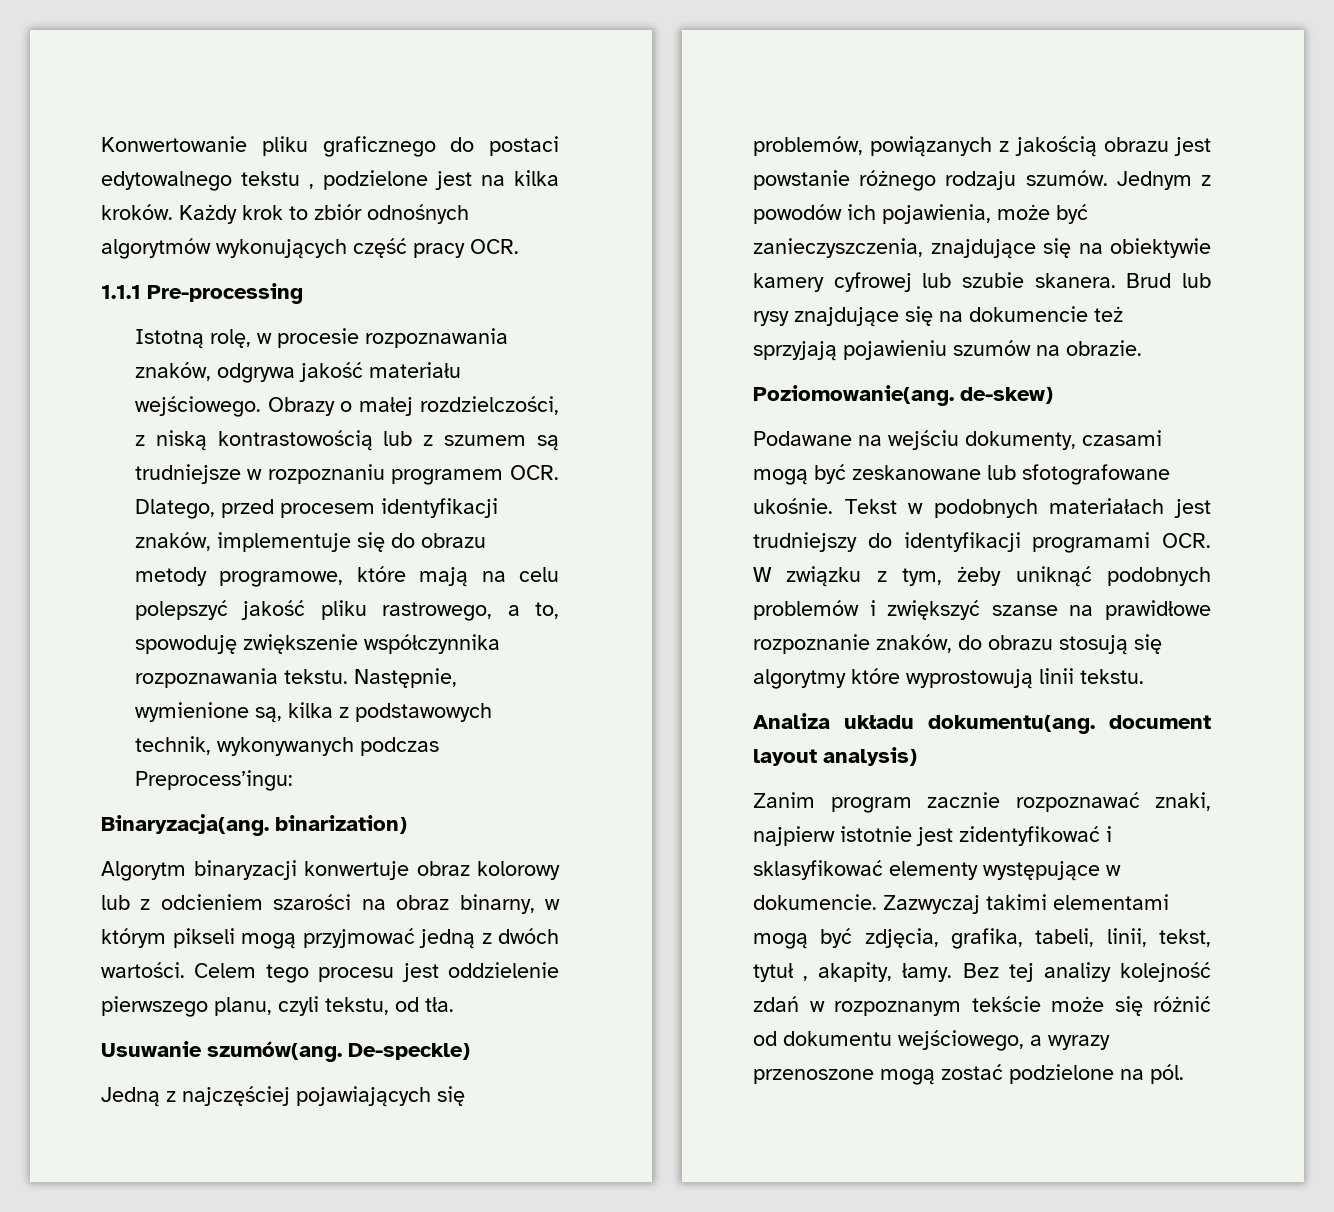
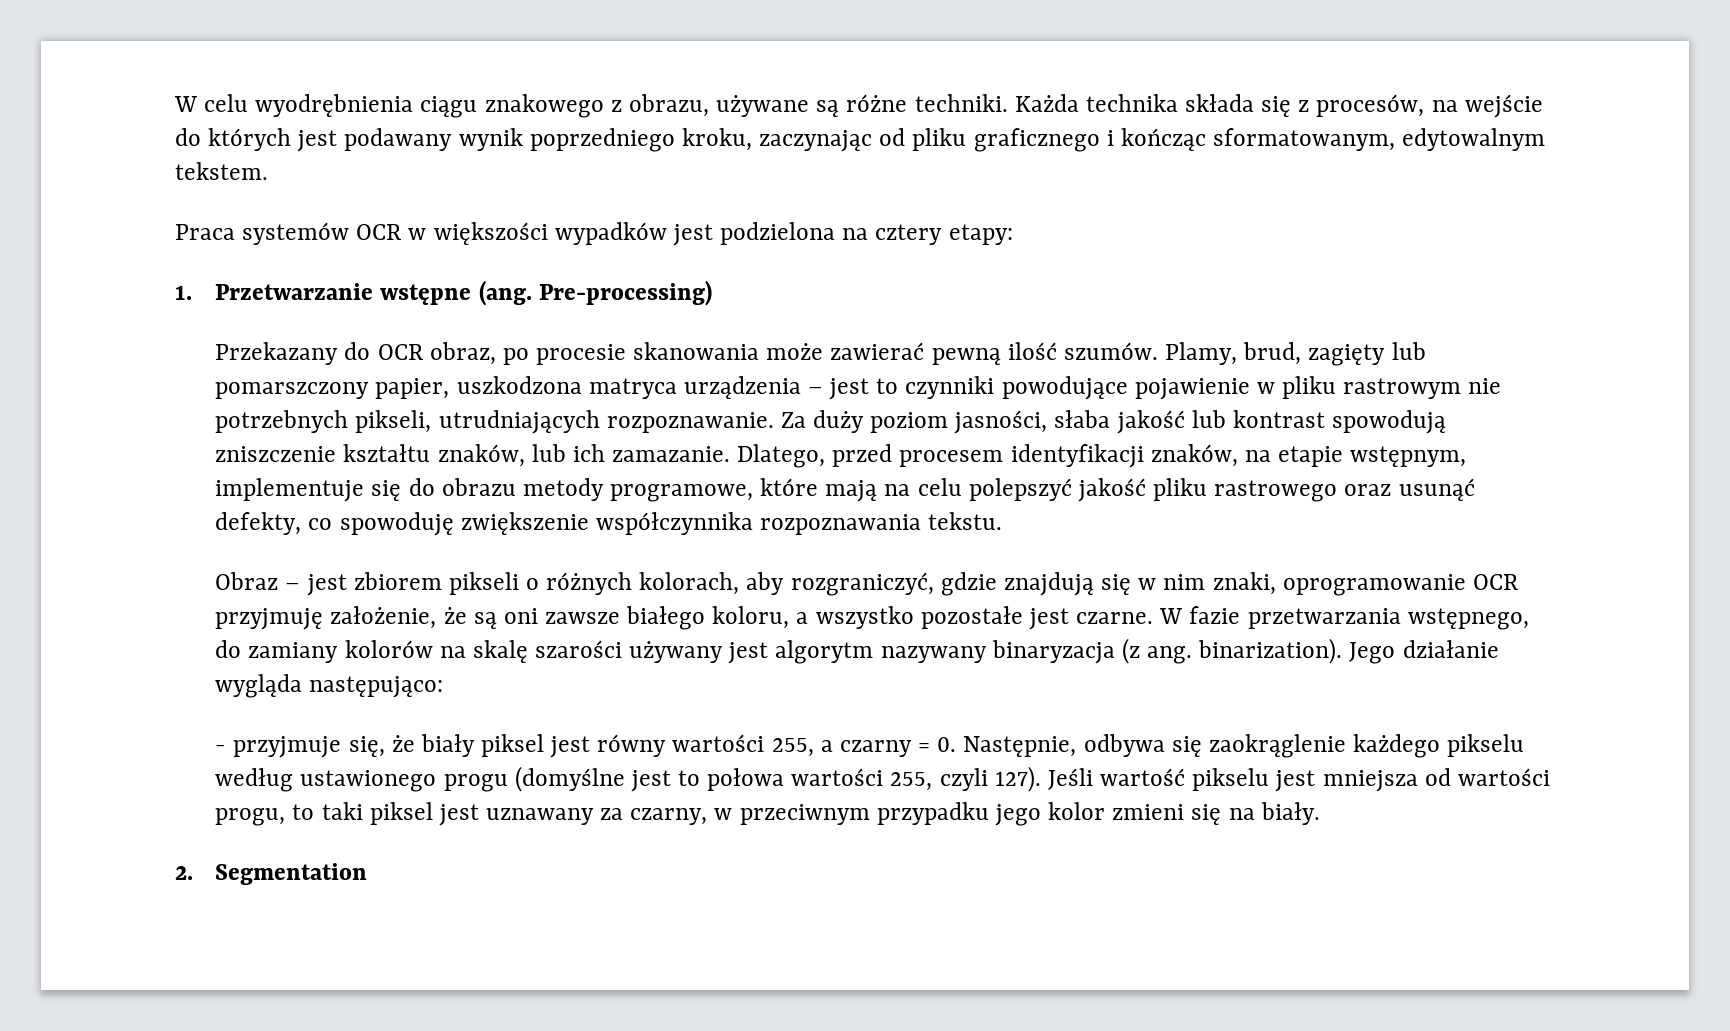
- Konwertowanie pliku graficznego do postaci edytowalnego tekstu , podzielone jest na kilka kroków. Każdy krok to zbiór odnośnych algorytmów wykonujących część pracy OCR.
- 1.1.1 Pre-processing
- Istotną rolę, w procesie rozpoznawania znaków, odgrywa jakość materiału wejściowego. Obrazy o małej rozdzielczości, z niską kontrastowością lub z szumem są trudniejsze w rozpoznaniu programem OCR. Dlatego, przed procesem identyfikacji znaków, implementuje się do obrazu metody programowe, które mają na celu polepszyć jakość pliku rastrowego, a to, spowoduję zwiększenie współczynnika rozpoznawania tekstu. Następnie, wymienione są, kilka z podstawowych technik, wykonywanych podczas Preprocess’ingu:
- Binaryzacja(ang. binarization)
- Algorytm binaryzacji konwertuje obraz kolorowy lub z odcieniem szarości na obraz binarny, w którym pikseli mogą przyjmować jedną z dwóch wartości. Celem tego procesu jest oddzielenie pierwszego planu, czyli tekstu, od tła.
- Usuwanie szumów(ang. De-speckle)
- Jedną z najczęściej pojawiających się problemów, powiązanych z jakością obrazu jest powstanie różnego rodzaju szumów. Jednym z powodów ich pojawienia, może być zanieczyszczenia, znajdujące się na obiektywie kamery cyfrowej lub szubie skanera. Brud lub rysy znajdujące się na dokumencie też sprzyjają pojawieniu szumów na obrazie.
- Poziomowanie(ang. de-skew)
- Podawane na wejściu dokumenty, czasami mogą być zeskanowane lub sfotografowane ukośnie. Tekst w podobnych materiałach jest trudniejszy do identyfikacji programami OCR. W związku z tym, żeby uniknąć podobnych problemów i zwiększyć szanse na prawidłowe rozpoznanie znaków, do obrazu stosują się algorytmy które wyprostowują linii tekstu.
- Analiza układu dokumentu(ang. document layout analysis)
- Zanim program zacznie rozpoznawać znaki, najpierw istotnie jest zidentyfikować i sklasyfikować elementy występujące w dokumencie. Zazwyczaj takimi elementami mogą być zdjęcia, grafika, tabeli, linii, tekst, tytuł , akapity, łamy. Bez tej analizy kolejność zdań w rozpoznanym tekście może się różnić od dokumentu wejściowego, a wyrazy przenoszone mogą zostać podzielone na pól.
+ W celu wyodrębnienia ciągu znakowego z obrazu, używane są różne techniki. Każda technika składa się z procesów, na wejście do których jest podawany wynik poprzedniego kroku, zaczynając od pliku graficznego i kończąc sformatowanym, edytowalnym tekstem.
+ Praca systemów OCR w większości wypadków jest podzielona na cztery etapy:
+ 1. Przetwarzanie wstępne (ang. Pre-processing)
+ Przekazany do OCR obraz, po procesie skanowania może zawierać pewną ilość szumów. Plamy, brud, zagięty lub pomarszczony papier, uszkodzona matryca urządzenia – jest to czynniki powodujące pojawienie w pliku rastrowym nie potrzebnych pikseli, utrudniających rozpoznawanie. Za duży poziom jasności, słaba jakość lub kontrast spowodują zniszczenie kształtu znaków, lub ich zamazanie. Dlatego, przed procesem identyfikacji znaków, na etapie wstępnym, implementuje się do obrazu metody programowe, które mają na celu polepszyć jakość pliku rastrowego oraz usunąć defekty, co spowoduję zwiększenie współczynnika rozpoznawania tekstu.
+ Obraz – jest zbiorem pikseli o różnych kolorach, aby rozgraniczyć, gdzie znajdują się w nim znaki, oprogramowanie OCR przyjmuję założenie, że są oni zawsze białego koloru, a wszystko pozostałe jest czarne. W fazie przetwarzania wstępnego, do zamiany kolorów na skalę szarości używany jest algorytm nazywany binaryzacja (z ang. binarization). Jego działanie wygląda następująco:
+ - przyjmuje się, że biały piksel jest równy wartości 255, a czarny = 0. Następnie, odbywa się zaokrąglenie każdego pikselu według ustawionego progu (domyślne jest to połowa wartości 255, czyli 127). Jeśli wartość pikselu jest mniejsza od wartości progu, to taki piksel jest uznawany za czarny, w przeciwnym przypadku jego kolor zmieni się na biały.
+ 2. Segmentation

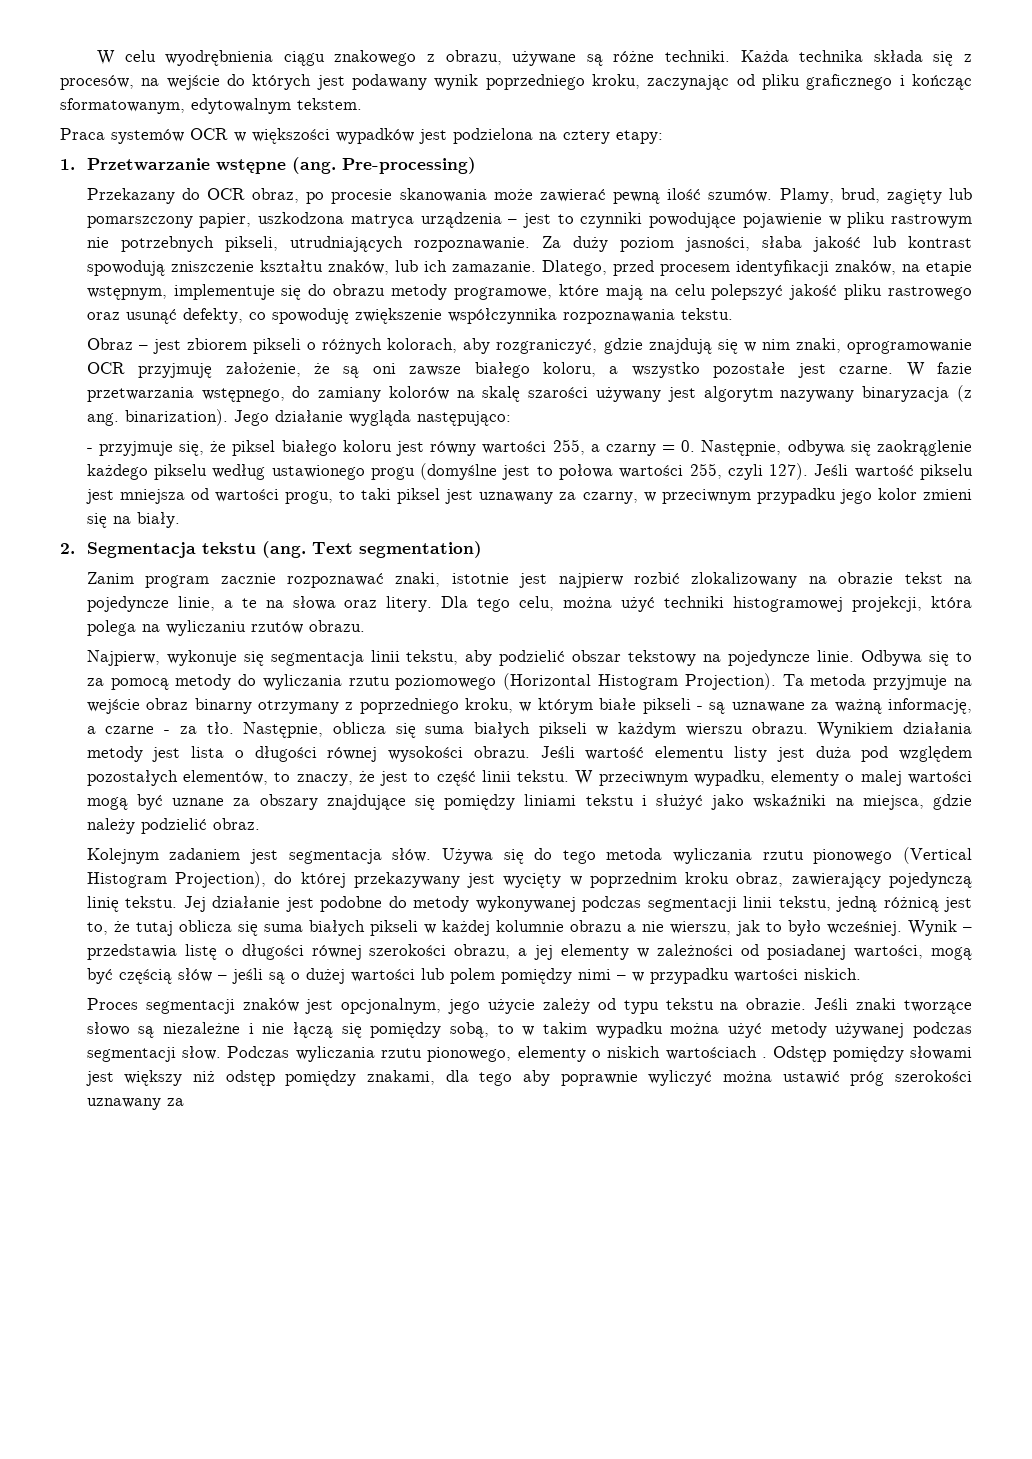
- - przyjmuje się, że biały piksel jest równy wartości 255, a czarny = 0. Następnie, odbywa się zaokrąglenie każdego pikselu według ustawionego progu (domyślne jest to połowa wartości 255, czyli 127).
+ - przyjmuje się, że piksel białego koloru jest równy wartości 255, a czarny = 0. Następnie, odbywa się zaokrąglenie każdego pikselu według ustawionego progu (domyślne jest to połowa wartości 255, czyli 127).
- 2. Segmentation
+ 2. Segmentacja tekstu (ang. Text segmentation)
+ Zanim program zacznie rozpoznawać znaki, istotnie jest najpierw rozbić zlokalizowany na obrazie tekst na pojedyncze linie, a te na słowa oraz litery. Dla tego celu, można użyć techniki histogramowej projekcji, która polega na wyliczaniu rzutów obrazu.
+ Najpierw, wykonuje się segmentacja linii tekstu, aby podzielić obszar tekstowy na pojedyncze linie. Odbywa się to za pomocą metody do wyliczania rzutu poziomowego (Horizontal Histogram Projection). Ta metoda przyjmuje na wejście obraz binarny otrzymany z poprzedniego kroku, w którym białe pikseli - są uznawane za ważną informację, a czarne - za tło. Następnie, oblicza się suma białych pikseli w każdym wierszu obrazu. Wynikiem działania metody jest lista o długości równej wysokości obrazu. Jeśli wartość elementu listy jest duża pod względem pozostałych elementów, to znaczy, że jest to część linii tekstu. W przeciwnym wypadku, elementy o malej wartości mogą być uznane za obszary znajdujące się pomiędzy liniami tekstu i służyć jako wskaźniki na miejsca, gdzie należy podzielić obraz.
+ Kolejnym zadaniem jest segmentacja słów. Używa się do tego metoda wyliczania rzutu pionowego (Vertical Histogram Projection), do której przekazywany jest wycięty w poprzednim kroku obraz, zawierający pojedynczą linię tekstu. Jej działanie jest podobne do metody wykonywanej podczas segmentacji linii tekstu, jedną różnicą jest to, że tutaj oblicza się suma białych pikseli w każdej kolumnie obrazu a nie wierszu, jak to było wcześniej. Wynik – przedstawia listę o długości równej szerokości obrazu, a jej elementy w zależności od posiadanej wartości, mogą być częścią słów – jeśli są o dużej wartości lub polem pomiędzy nimi – w przypadku wartości niskich.
+ Proces segmentacji znaków jest opcjonalnym, jego użycie zależy od typu tekstu na obrazie. Jeśli znaki tworzące słowo są niezależne i nie łączą się pomiędzy sobą, to w takim wypadku można użyć metody używanej podczas segmentacji słow. Podczas wyliczania rzutu pionowego, elementy o niskich wartościach . Odstęp pomiędzy słowami jest większy niż odstęp pomiędzy znakami, dla tego aby poprawnie wyliczyć można ustawić próg szerokości uznawany za

